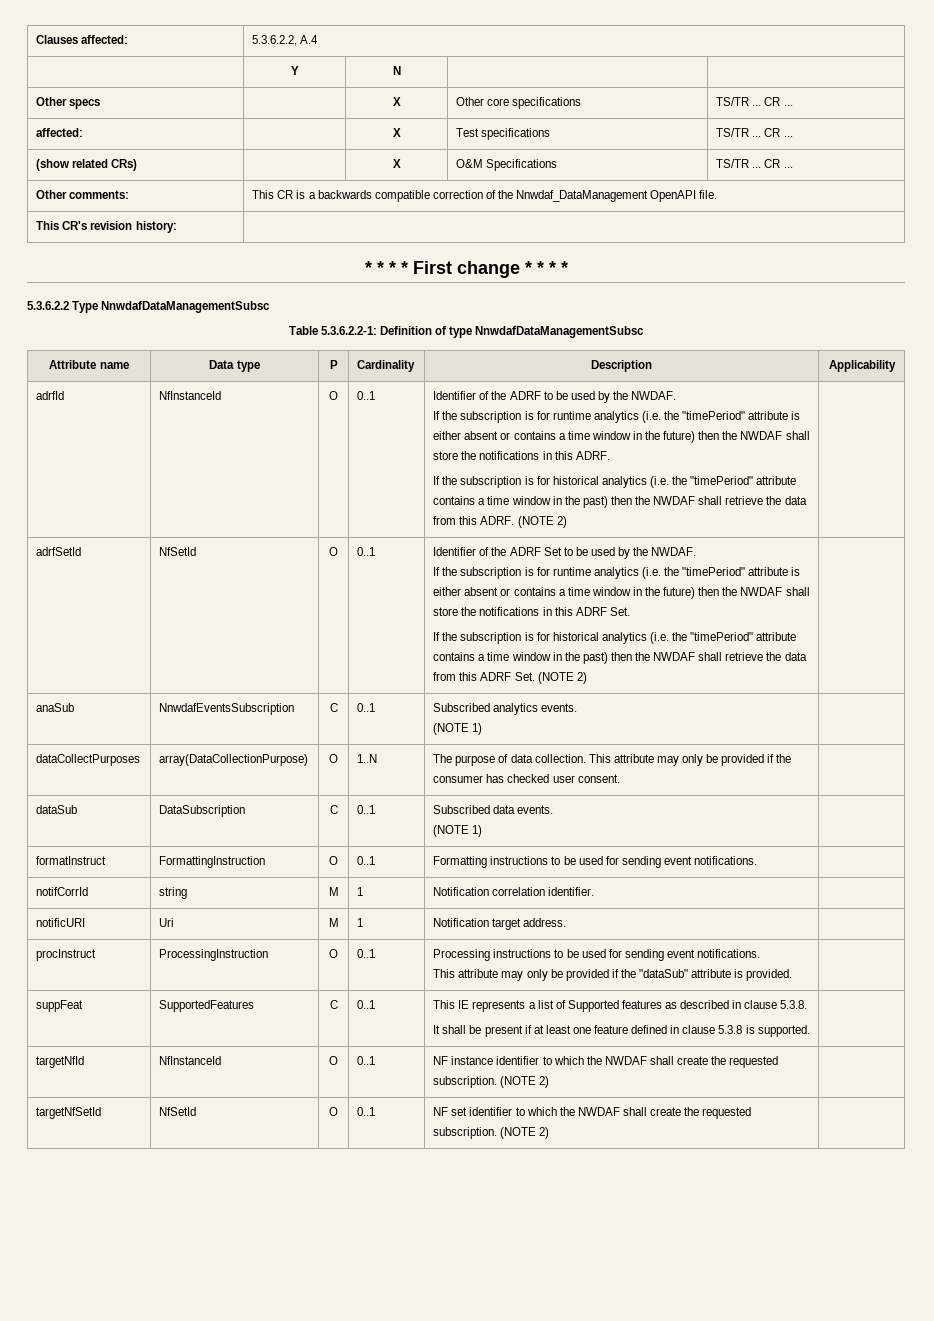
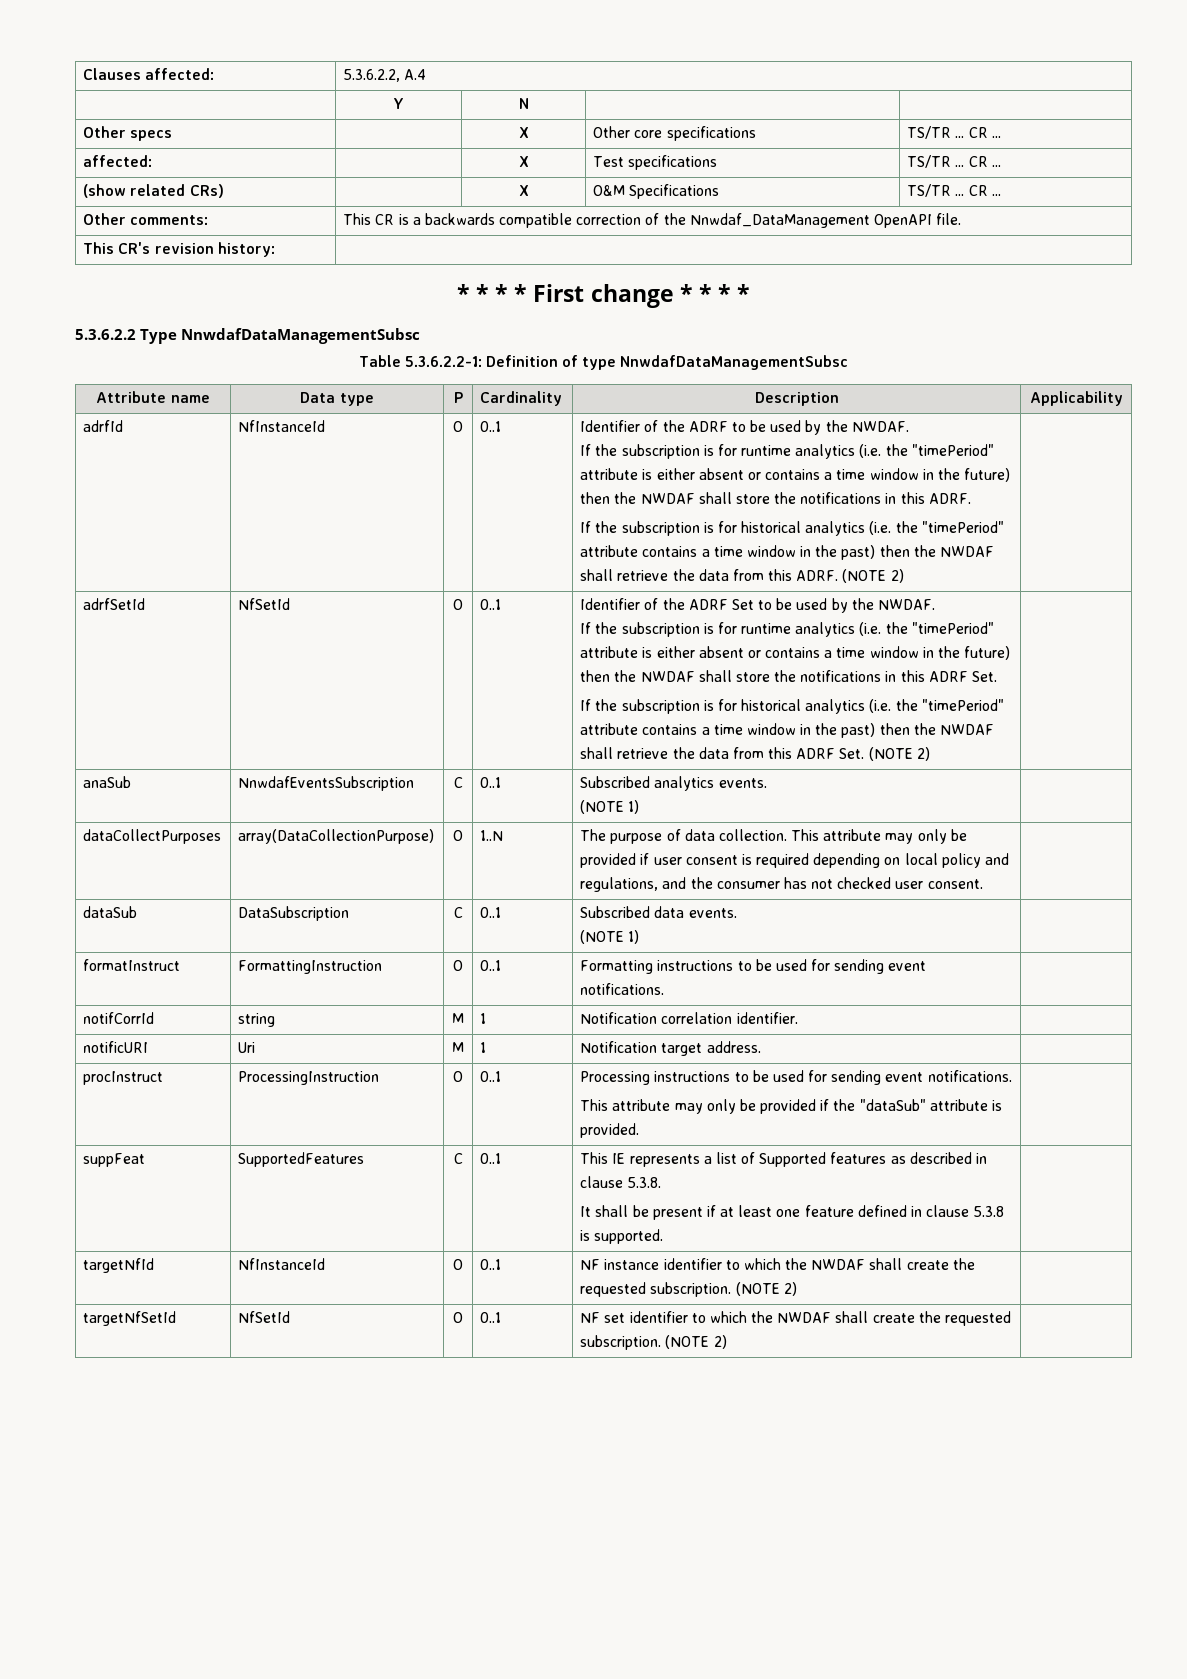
- dataCollectPurposes | array(DataCollectionPurpose) | O | 1..N | The purpose of data collection. This attribute may only be provided if the consumer has checked user consent. |
+ dataCollectPurposes | array(DataCollectionPurpose) | O | 1..N | The purpose of data collection. This attribute may only be provided if user consent is required depending on local policy and regulations, and the consumer has not checked user consent. |

